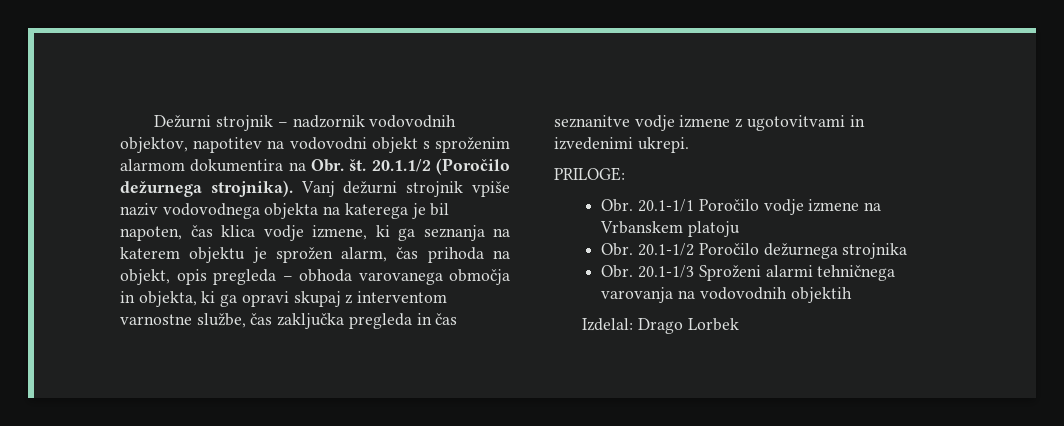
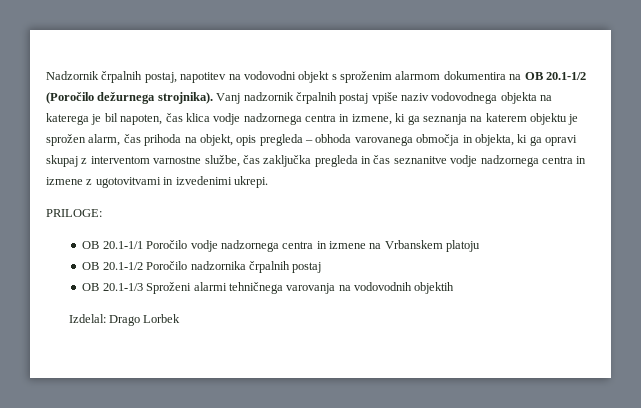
- Dežurni strojnik – nadzornik vodovodnih objektov, napotitev na vodovodni objekt s sproženim alarmom dokumentira na Obr. št. 20.1.1/2 (Poročilo dežurnega strojnika).
+ Nadzornik črpalnih postaj, napotitev na vodovodni objekt s sproženim alarmom dokumentira na OB 20.1-1/2 (Poročilo dežurnega strojnika).
- Vanj dežurni strojnik vpiše naziv vodovodnega objekta na katerega je bil napoten, čas klica vodje izmene, ki ga seznanja na katerem objektu je sprožen alarm, čas prihoda na objekt, opis pregleda – obhoda varovanega območja in objekta, ki ga opravi skupaj z interventom varnostne službe, čas zaključka pregleda in čas seznanitve vodje izmene z ugotovitvami in izvedenimi ukrepi.
+ Vanj nadzornik črpalnih postaj vpiše naziv vodovodnega objekta na katerega je bil napoten, čas klica vodje nadzornega centra in izmene, ki ga seznanja na katerem objektu je sprožen alarm, čas prihoda na objekt, opis pregleda – obhoda varovanega območja in objekta, ki ga opravi skupaj z interventom varnostne službe, čas zaključka pregleda in čas seznanitve vodje nadzornega centra in izmene z ugotovitvami in izvedenimi ukrepi.
- Obr. 20.1-1/1 Poročilo vodje izmene na Vrbanskem platoju
+ OB 20.1-1/1 Poročilo vodje nadzornega centra in izmene na Vrbanskem platoju
- Obr. 20.1-1/2 Poročilo dežurnega strojnika
- Obr. 20.1-1/3 Sproženi alarmi tehničnega varovanja na vodovodnih objektih
+ OB 20.1-1/2 Poročilo nadzornika črpalnih postaj
+ OB 20.1-1/3 Sproženi alarmi tehničnega varovanja na vodovodnih objektih

